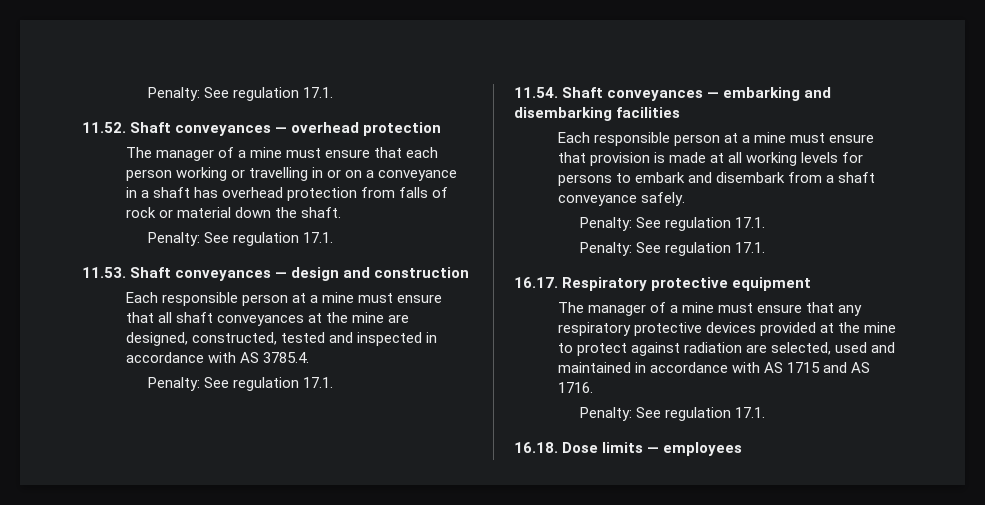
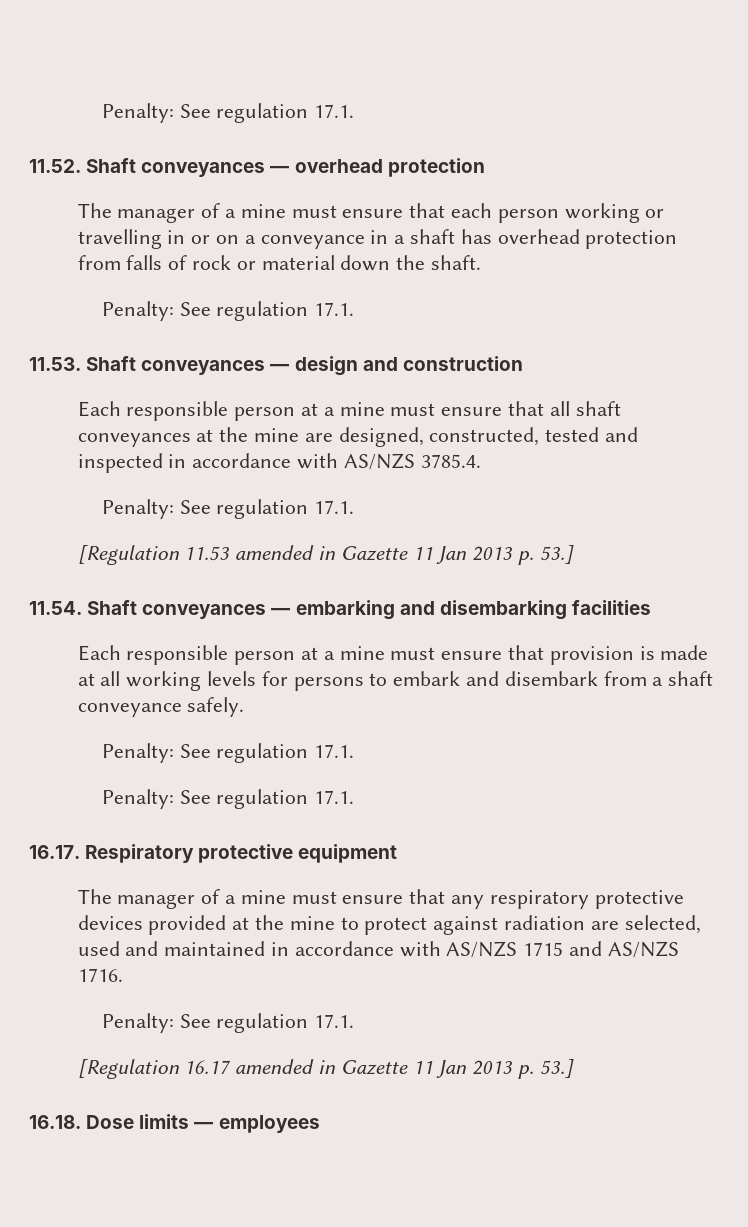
- Each responsible person at a mine must ensure that all shaft conveyances at the mine are designed, constructed, tested and inspected in accordance with AS 3785.4.
+ Each responsible person at a mine must ensure that all shaft conveyances at the mine are designed, constructed, tested and inspected in accordance with AS/NZS 3785.4.
+ [Regulation 11.53 amended in Gazette 11 Jan 2013 p. 53.]
- The manager of a mine must ensure that any respiratory protective devices provided at the mine to protect against radiation are selected, used and maintained in accordance with AS 1715 and AS 1716.
+ The manager of a mine must ensure that any respiratory protective devices provided at the mine to protect against radiation are selected, used and maintained in accordance with AS/NZS 1715 and AS/NZS 1716.
+ [Regulation 16.17 amended in Gazette 11 Jan 2013 p. 53.]

